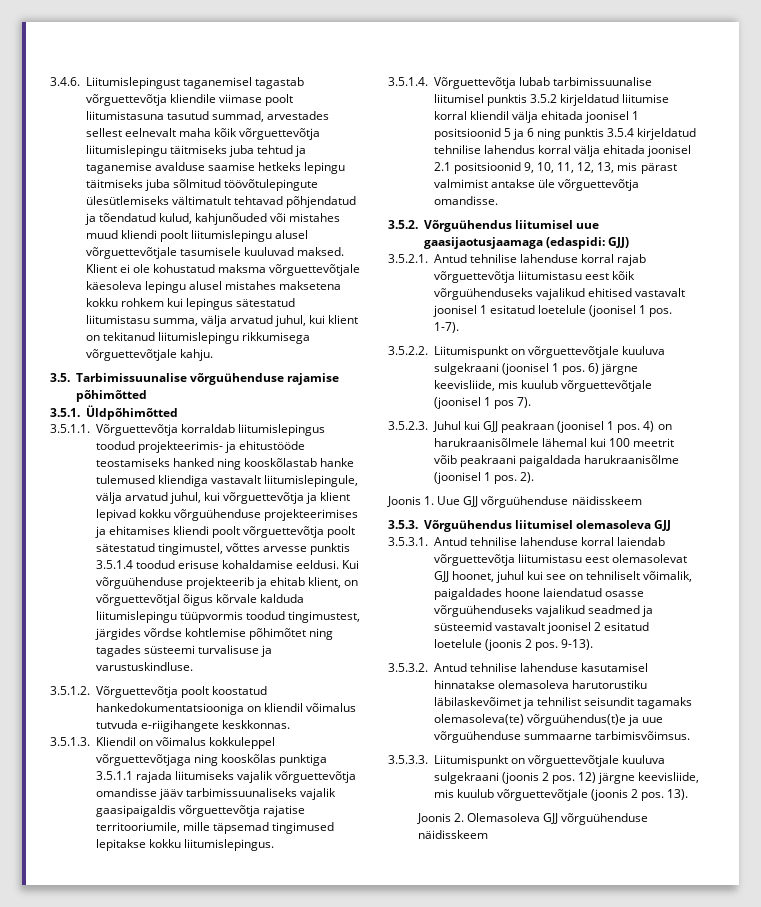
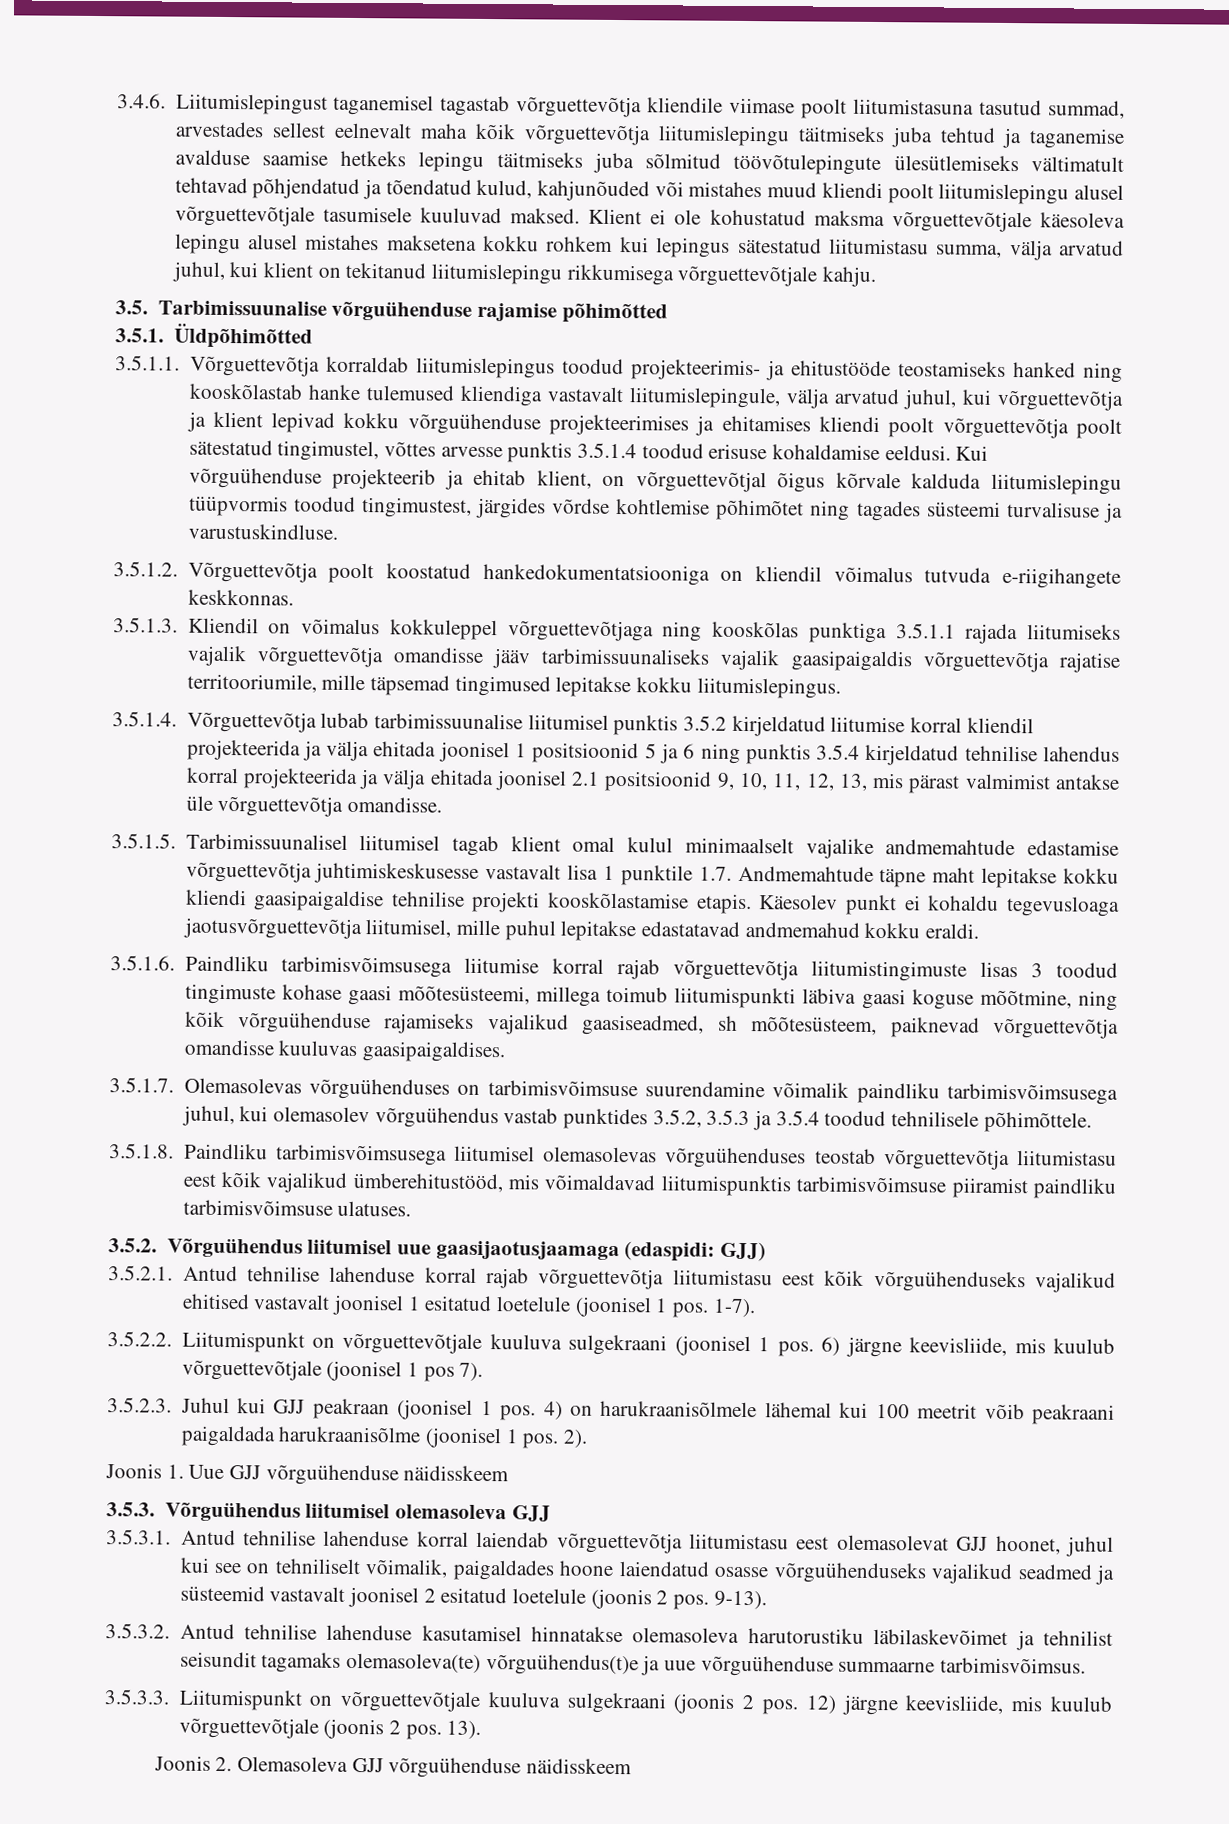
- 3.5.1.4. Võrguettevõtja lubab tarbimissuunalise liitumisel punktis 3.5.2 kirjeldatud liitumise korral kliendil välja ehitada joonisel 1 positsioonid 5 ja 6 ning punktis 3.5.4 kirjeldatud tehnilise lahendus korral välja ehitada joonisel 2.1 positsioonid 9, 10, 11, 12, 13, mis pärast valmimist antakse üle võrguettevõtja omandisse.
+ 3.5.1.4. Võrguettevõtja lubab tarbimissuunalise liitumisel punktis 3.5.2 kirjeldatud liitumise korral kliendil projekteerida ja välja ehitada joonisel 1 positsioonid 5 ja 6 ning punktis 3.5.4 kirjeldatud tehnilise lahendus korral projekteerida ja välja ehitada joonisel 2.1 positsioonid 9, 10, 11, 12, 13, mis pärast valmimist antakse üle võrguettevõtja omandisse.
+ 3.5.1.5. Tarbimissuunalisel liitumisel tagab klient omal kulul minimaalselt vajalike andmemahtude edastamise võrguettevõtja juhtimiskeskusesse vastavalt lisa 1 punktile 1.7. Andmemahtude täpne maht lepitakse kokku kliendi gaasipaigaldise tehnilise projekti kooskõlastamise etapis. Käesolev punkt ei kohaldu tegevusloaga jaotusvõrguettevõtja liitumisel, mille puhul lepitakse edastatavad andmemahud kokku eraldi.
+ 3.5.1.6. Paindliku tarbimisvõimsusega liitumise korral rajab võrguettevõtja liitumistingimuste lisas 3 toodud tingimuste kohase gaasi mõõtesüsteemi, millega toimub liitumispunkti läbiva gaasi koguse mõõtmine, ning kõik võrguühenduse rajamiseks vajalikud gaasiseadmed, sh mõõtesüsteem, paiknevad võrguettevõtja omandisse kuuluvas gaasipaigaldises.
+ 3.5.1.7. Olemasolevas võrguühenduses on tarbimisvõimsuse suurendamine võimalik paindliku tarbimisvõimsusega juhul, kui olemasolev võrguühendus vastab punktides 3.5.2, 3.5.3 ja 3.5.4 toodud tehnilisele põhimõttele.
+ 3.5.1.8. Paindliku tarbimisvõimsusega liitumisel olemasolevas võrguühenduses teostab võrguettevõtja liitumistasu eest kõik vajalikud ümberehitustööd, mis võimaldavad liitumispunktis tarbimisvõimsuse piiramist paindliku tarbimisvõimsuse ulatuses.

